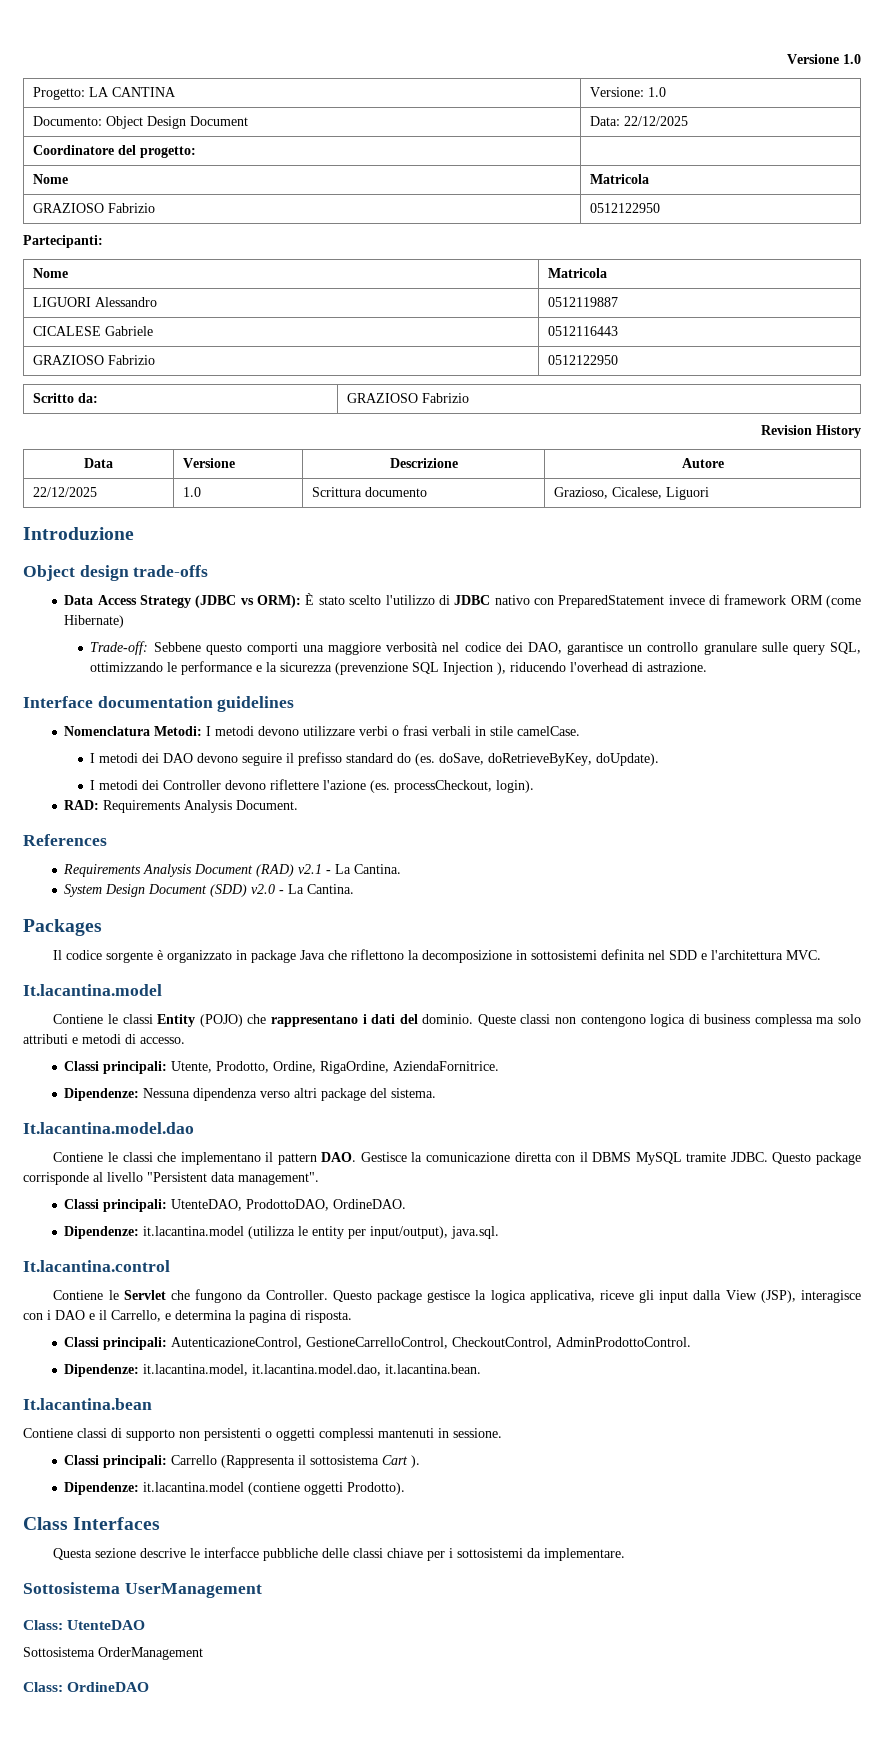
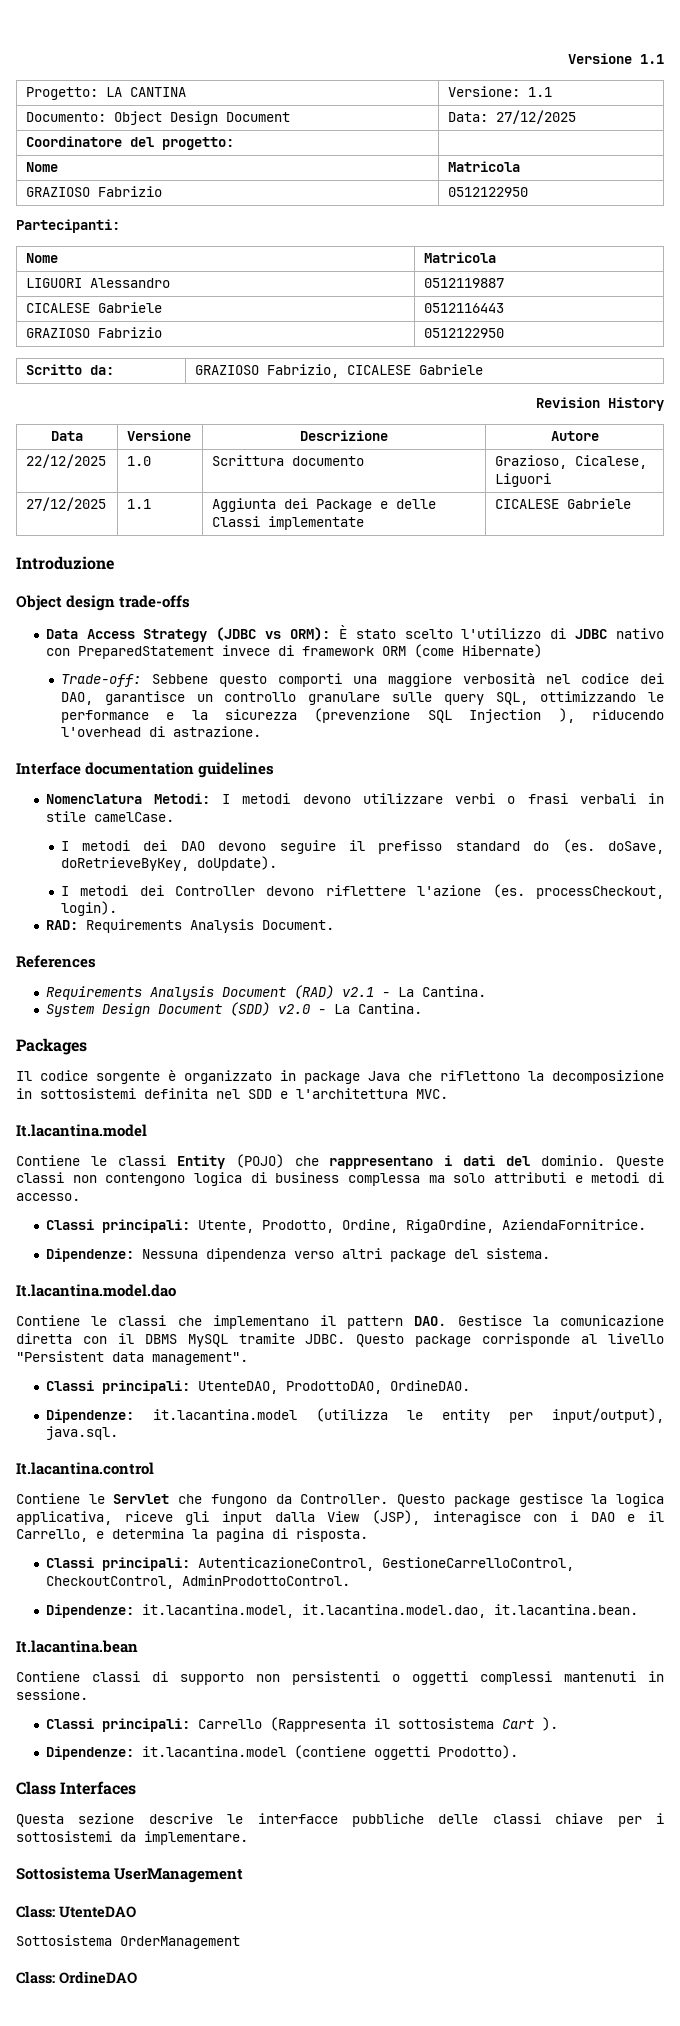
- Versione 1.0
+ Versione 1.1
- Progetto: LA CANTINA | Versione: 1.0
+ Progetto: LA CANTINA | Versione: 1.1
- Documento: Object Design Document | Data: 22/12/2025
+ Documento: Object Design Document | Data: 27/12/2025
- Scritto da: | GRAZIOSO Fabrizio
+ Scritto da: | GRAZIOSO Fabrizio, CICALESE Gabriele
+ 27/12/2025 | 1.1 | Aggiunta dei Package e delle Classi implementate | CICALESE Gabriele

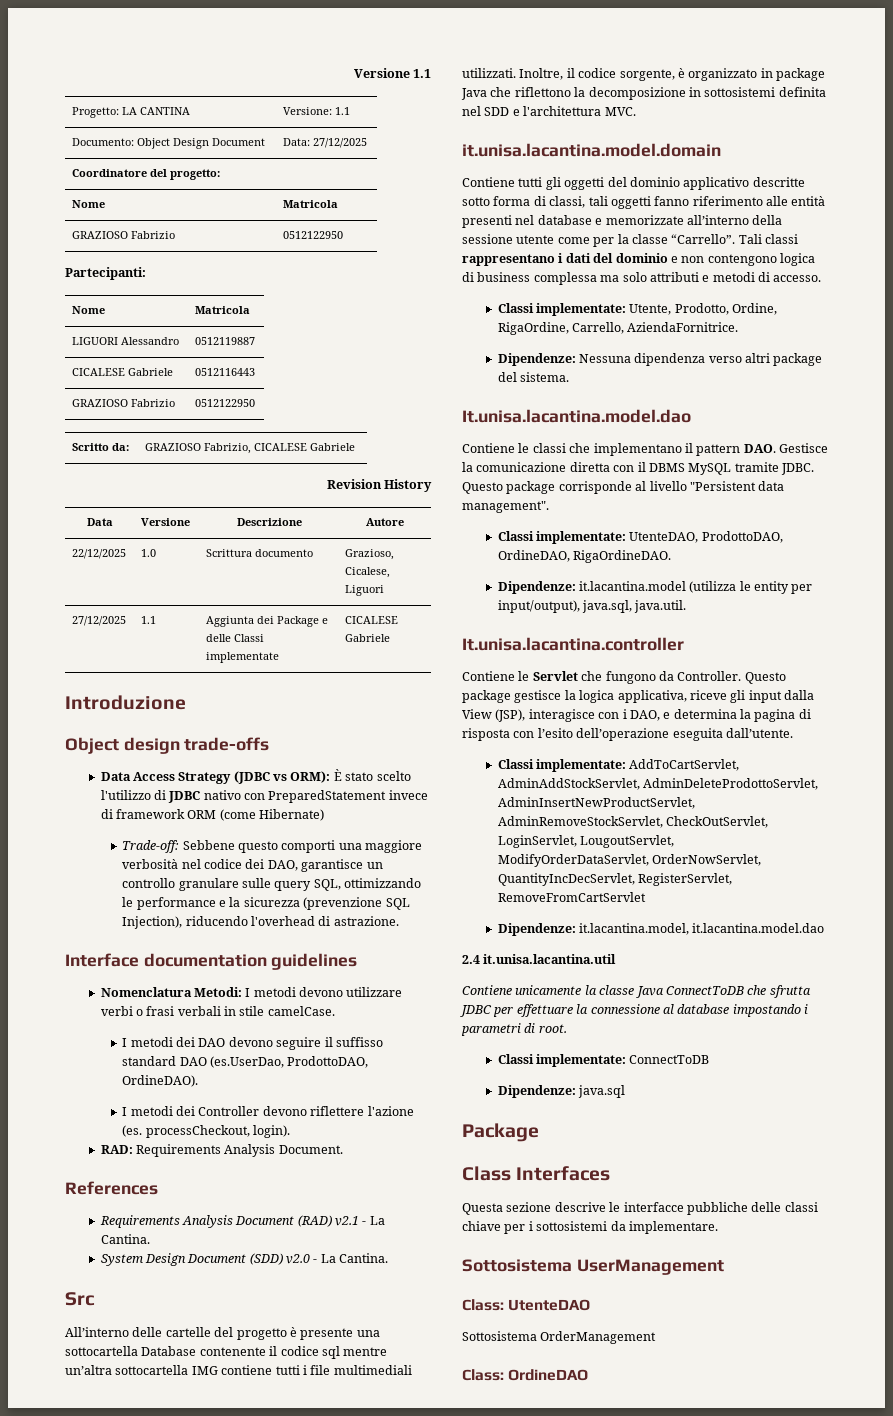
- Trade-off: Sebbene questo comporti una maggiore verbosità nel codice dei DAO, garantisce un controllo granulare sulle query SQL, ottimizzando le performance e la sicurezza (prevenzione SQL Injection ), riducendo l'overhead di astrazione.
+ Trade-off: Sebbene questo comporti una maggiore verbosità nel codice dei DAO, garantisce un controllo granulare sulle query SQL, ottimizzando le performance e la sicurezza (prevenzione SQL Injection), riducendo l'overhead di astrazione.
- I metodi dei DAO devono seguire il prefisso standard do (es. doSave, doRetrieveByKey, doUpdate).
+ I metodi dei DAO devono seguire il suffisso standard DAO (es.UserDao, ProdottoDAO, OrdineDAO).
- Packages
- Il codice sorgente è organizzato in package Java che riflettono la decomposizione in sottosistemi definita nel SDD e l'architettura MVC.
+ Src
+ All’interno delle cartelle del progetto è presente una sottocartella Database contenente il codice sql mentre un’altra sottocartella IMG contiene tutti i file multimediali utilizzati. Inoltre, il codice sorgente, è organizzato in package Java che riflettono la decomposizione in sottosistemi definita nel SDD e l'architettura MVC.
- It.lacantina.model
- Contiene le classi Entity (POJO) che rappresentano i dati del dominio. Queste classi non contengono logica di business complessa ma solo attributi e metodi di accesso.
+ it.unisa.lacantina.model.domain
+ Contiene tutti gli oggetti del dominio applicativo descritte sotto forma di classi, tali oggetti fanno riferimento alle entità presenti nel database e memorizzate all’interno della sessione utente come per la classe “Carrello”. Tali classi rappresentano i dati del dominio e non contengono logica di business complessa ma solo attributi e metodi di accesso.
- Classi principali: Utente, Prodotto, Ordine, RigaOrdine, AziendaFornitrice.
+ Classi implementate: Utente, Prodotto, Ordine, RigaOrdine, Carrello, AziendaFornitrice.
- It.lacantina.model.dao
+ It.unisa.lacantina.model.dao
- Classi principali: UtenteDAO, ProdottoDAO, OrdineDAO.
+ Classi implementate: UtenteDAO, ProdottoDAO, OrdineDAO, RigaOrdineDAO.
- Dipendenze: it.lacantina.model (utilizza le entity per input/output), java.sql.
- It.lacantina.control
+ Dipendenze: it.lacantina.model (utilizza le entity per input/output), java.sql, java.util.
+ It.unisa.lacantina.controller
- Questo package gestisce la logica applicativa, riceve gli input dalla View (JSP), interagisce con i DAO e il Carrello, e determina la pagina di risposta.
- Classi principali: AutenticazioneControl, GestioneCarrelloControl, CheckoutControl, AdminProdottoControl.
- Dipendenze: it.lacantina.model, it.lacantina.model.dao, it.lacantina.bean.
- It.lacantina.bean
- Contiene classi di supporto non persistenti o oggetti complessi mantenuti in sessione.
- Classi principali: Carrello (Rappresenta il sottosistema Cart ).
- Dipendenze: it.lacantina.model (contiene oggetti Prodotto).
+ Questo package gestisce la logica applicativa, riceve gli input dalla View (JSP), interagisce con i DAO, e determina la pagina di risposta con l’esito dell’operazione eseguita dall’utente.
+ Classi implementate: AddToCartServlet, AdminAddStockServlet, AdminDeleteProdottoServlet, AdminInsertNewProductServlet, AdminRemoveStockServlet, CheckOutServlet, LoginServlet, LougoutServlet, ModifyOrderDataServlet, OrderNowServlet, QuantityIncDecServlet, RegisterServlet, RemoveFromCartServlet
+ Dipendenze: it.lacantina.model, it.lacantina.model.dao
+ 2.4 it.unisa.lacantina.util
+ Contiene unicamente la classe Java ConnectToDB che sfrutta JDBC per effettuare la connessione al database impostando i parametri di root.
+ Classi implementate: ConnectToDB
+ Dipendenze: java.sql
+ Package

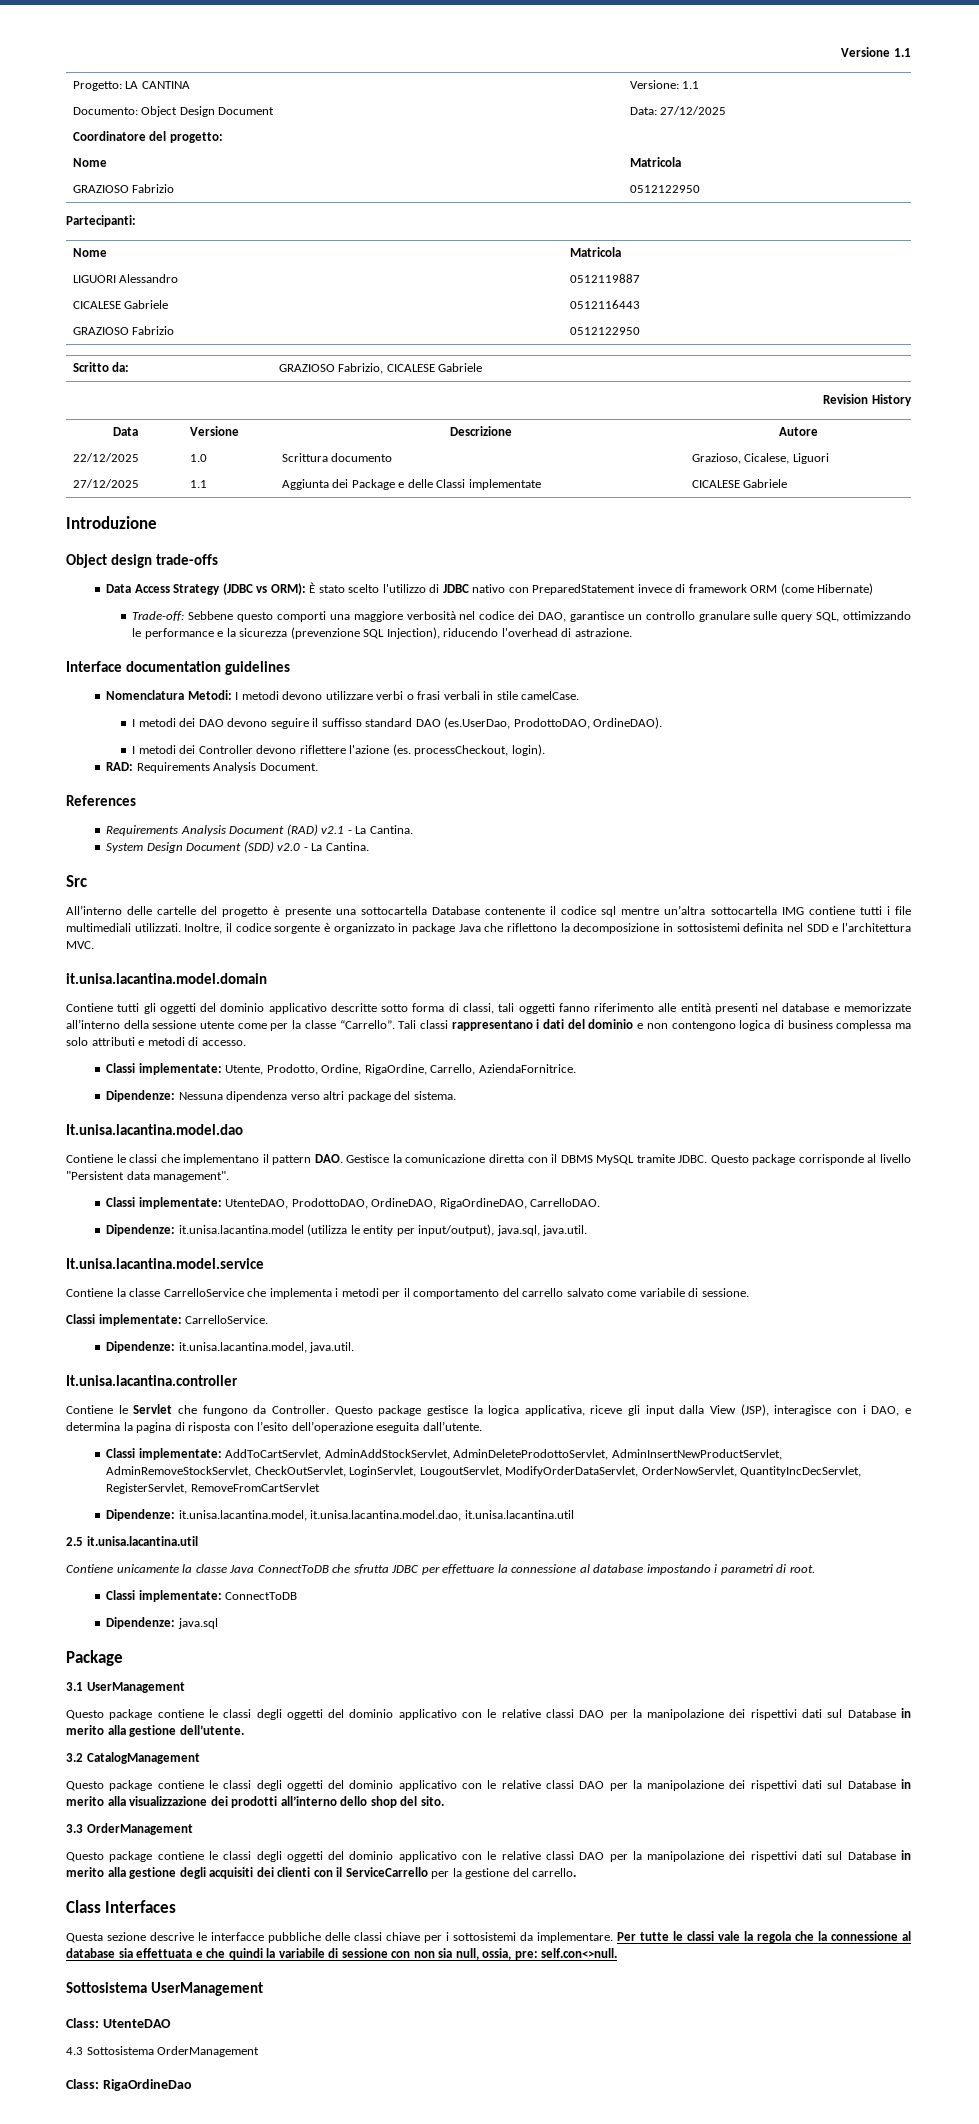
- Inoltre, il codice sorgente, è organizzato in package Java che riflettono la decomposizione in sottosistemi definita nel SDD e l'architettura MVC.
+ Inoltre, il codice sorgente è organizzato in package Java che riflettono la decomposizione in sottosistemi definita nel SDD e l'architettura MVC.
- Classi implementate: UtenteDAO, ProdottoDAO, OrdineDAO, RigaOrdineDAO.
- Dipendenze: it.lacantina.model (utilizza le entity per input/output), java.sql, java.util.
+ Classi implementate: UtenteDAO, ProdottoDAO, OrdineDAO, RigaOrdineDAO, CarrelloDAO.
+ Dipendenze: it.unisa.lacantina.model (utilizza le entity per input/output), java.sql, java.util.
+ It.unisa.lacantina.model.service
+ Contiene la classe CarrelloService che implementa i metodi per il comportamento del carrello salvato come variabile di sessione.
+ Classi implementate: CarrelloService.
+ Dipendenze: it.unisa.lacantina.model, java.util.
- Dipendenze: it.lacantina.model, it.lacantina.model.dao
- 2.4 it.unisa.lacantina.util
+ Dipendenze: it.unisa.lacantina.model, it.unisa.lacantina.model.dao, it.unisa.lacantina.util
+ 2.5 it.unisa.lacantina.util
+ 3.1 UserManagement
+ Questo package contiene le classi degli oggetti del dominio applicativo con le relative classi DAO per la manipolazione dei rispettivi dati sul Database in merito alla gestione dell’utente.
+ 3.2 CatalogManagement
+ Questo package contiene le classi degli oggetti del dominio applicativo con le relative classi DAO per la manipolazione dei rispettivi dati sul Database in merito alla visualizzazione dei prodotti all’interno dello shop del sito.
+ 3.3 OrderManagement
+ Questo package contiene le classi degli oggetti del dominio applicativo con le relative classi DAO per la manipolazione dei rispettivi dati sul Database in merito alla gestione degli acquisiti dei clienti con il ServiceCarrello per la gestione del carrello.
+ Per tutte le classi vale la regola che la connessione al database sia effettuata e che quindi la variabile di sessione con non sia null, ossia, pre: self.con<>null.
- Sottosistema OrderManagement
+ 4.3 Sottosistema OrderManagement
- Class: OrdineDAO
+ Class: RigaOrdineDao

